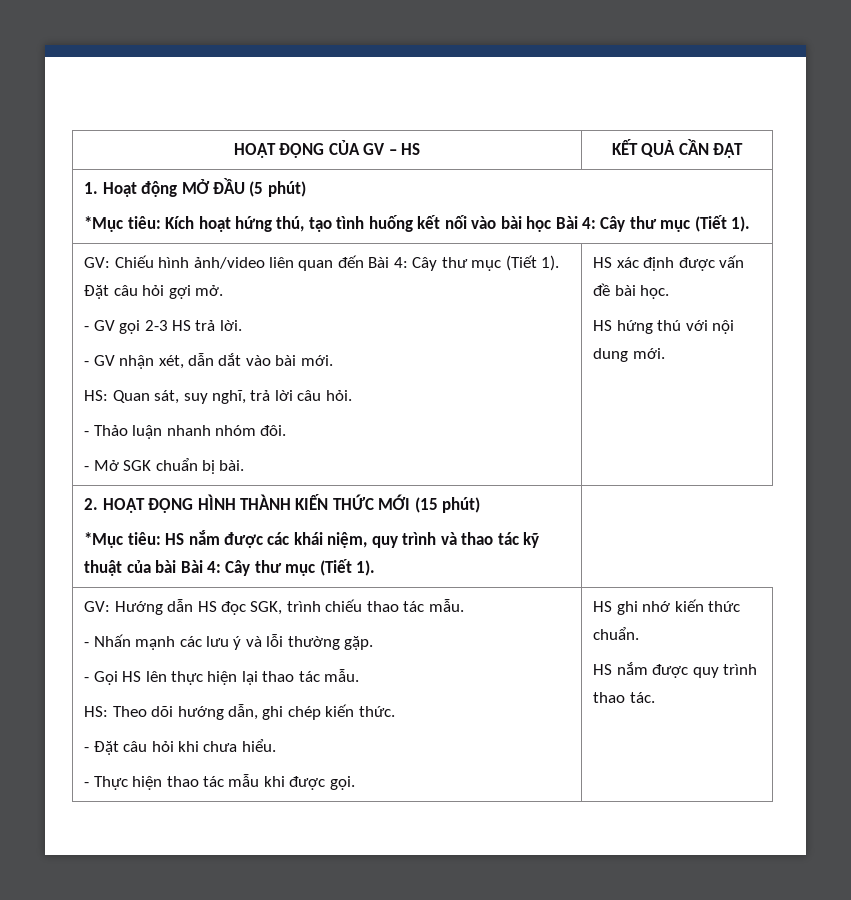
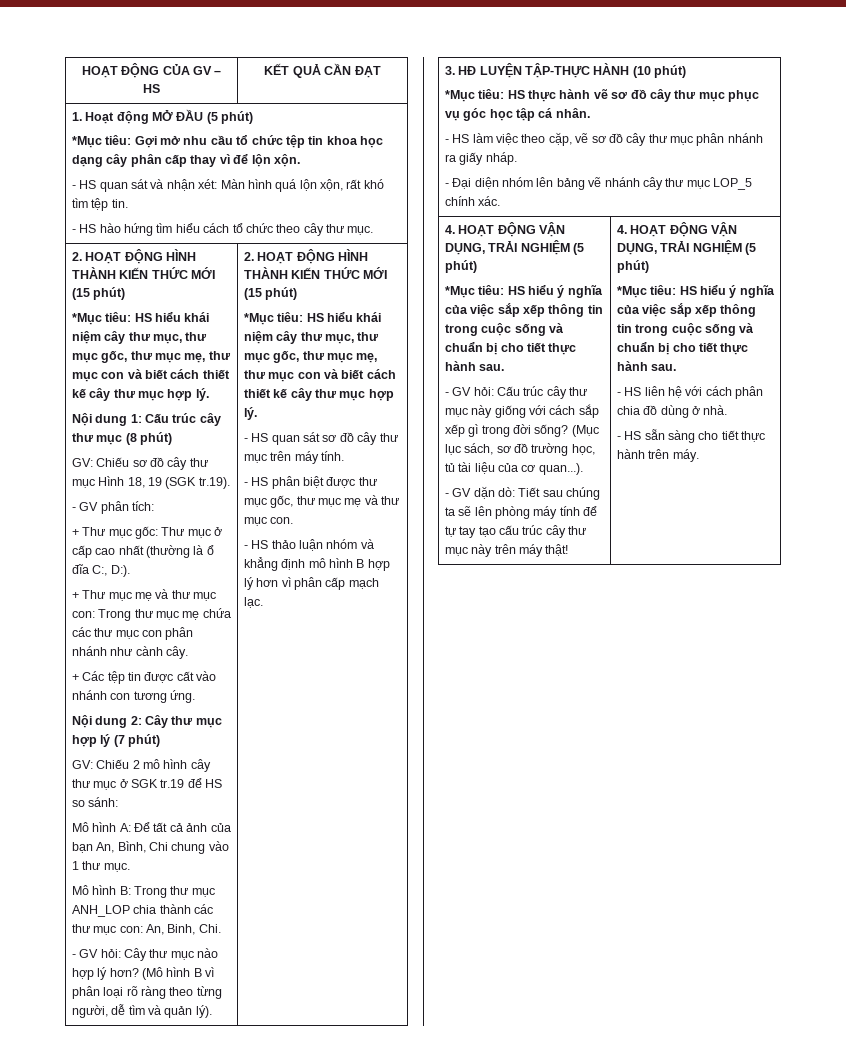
- *Mục tiêu: Kích hoạt hứng thú, tạo tình huống kết nối vào bài học Bài 4: Cây thư mục (Tiết 1).
- GV: Chiếu hình ảnh/video liên quan đến Bài 4: Cây thư mục (Tiết 1). Đặt câu hỏi gợi mở.
- - GV gọi 2-3 HS trả lời.
- - GV nhận xét, dẫn dắt vào bài mới.
- HS: Quan sát, suy nghĩ, trả lời câu hỏi.
- - Thảo luận nhanh nhóm đôi.
- - Mở SGK chuẩn bị bài. | HS xác định được vấn đề bài học.
- HS hứng thú với nội dung mới.
+ *Mục tiêu: Gợi mở nhu cầu tổ chức tệp tin khoa học dạng cây phân cấp thay vì để lộn xộn.
+ - HS quan sát và nhận xét: Màn hình quá lộn xộn, rất khó tìm tệp tin.
+ - HS hào hứng tìm hiểu cách tổ chức theo cây thư mục.
  2. HOẠT ĐỘNG HÌNH THÀNH KIẾN THỨC MỚI (15 phút)
- *Mục tiêu: HS nắm được các khái niệm, quy trình và thao tác kỹ thuật của bài Bài 4: Cây thư mục (Tiết 1).
- GV: Hướng dẫn HS đọc SGK, trình chiếu thao tác mẫu.
- - Nhấn mạnh các lưu ý và lỗi thường gặp.
- - Gọi HS lên thực hiện lại thao tác mẫu.
- HS: Theo dõi hướng dẫn, ghi chép kiến thức.
- - Đặt câu hỏi khi chưa hiểu.
- - Thực hiện thao tác mẫu khi được gọi. | HS ghi nhớ kiến thức chuẩn.
- HS nắm được quy trình thao tác.
+ *Mục tiêu: HS hiểu khái niệm cây thư mục, thư mục gốc, thư mục mẹ, thư mục con và biết cách thiết kế cây thư mục hợp lý.
+ Nội dung 1: Cấu trúc cây thư mục (8 phút)
+ GV: Chiếu sơ đồ cây thư mục Hình 18, 19 (SGK tr.19).
+ - GV phân tích:
+ + Thư mục gốc: Thư mục ở cấp cao nhất (thường là ổ đĩa C:, D:).
+ + Thư mục mẹ và thư mục con: Trong thư mục mẹ chứa các thư mục con phân nhánh như cành cây.
+ + Các tệp tin được cất vào nhánh con tương ứng.
+ Nội dung 2: Cây thư mục hợp lý (7 phút)
+ GV: Chiếu 2 mô hình cây thư mục ở SGK tr.19 để HS so sánh:
+ Mô hình A: Để tất cả ảnh của bạn An, Bình, Chi chung vào 1 thư mục.
+ Mô hình B: Trong thư mục ANH_LOP chia thành các thư mục con: An, Binh, Chi.
+ - GV hỏi: Cây thư mục nào hợp lý hơn? (Mô hình B vì phân loại rõ ràng theo từng người, dễ tìm và quản lý). | 2. HOẠT ĐỘNG HÌNH THÀNH KIẾN THỨC MỚI (15 phút)
+ *Mục tiêu: HS hiểu khái niệm cây thư mục, thư mục gốc, thư mục mẹ, thư mục con và biết cách thiết kế cây thư mục hợp lý.
+ - HS quan sát sơ đồ cây thư mục trên máy tính.
+ - HS phân biệt được thư mục gốc, thư mục mẹ và thư mục con.
+ - HS thảo luận nhóm và khẳng định mô hình B hợp lý hơn vì phân cấp mạch lạc.
+ 3. HĐ LUYỆN TẬP-THỰC HÀNH (10 phút)
+ *Mục tiêu: HS thực hành vẽ sơ đồ cây thư mục phục vụ góc học tập cá nhân.
+ - HS làm việc theo cặp, vẽ sơ đồ cây thư mục phân nhánh ra giấy nháp.
+ - Đại diện nhóm lên bảng vẽ nhánh cây thư mục LOP_5 chính xác.
+ 4. HOẠT ĐỘNG VẬN DỤNG, TRẢI NGHIỆM (5 phút)
+ *Mục tiêu: HS hiểu ý nghĩa của việc sắp xếp thông tin trong cuộc sống và chuẩn bị cho tiết thực hành sau.
+ - GV hỏi: Cấu trúc cây thư mục này giống với cách sắp xếp gì trong đời sống? (Mục lục sách, sơ đồ trường học, tủ tài liệu của cơ quan...).
+ - GV dặn dò: Tiết sau chúng ta sẽ lên phòng máy tính để tự tay tạo cấu trúc cây thư mục này trên máy thật! | 4. HOẠT ĐỘNG VẬN DỤNG, TRẢI NGHIỆM (5 phút)
+ *Mục tiêu: HS hiểu ý nghĩa của việc sắp xếp thông tin trong cuộc sống và chuẩn bị cho tiết thực hành sau.
+ - HS liên hệ với cách phân chia đồ dùng ở nhà.
+ - HS sẵn sàng cho tiết thực hành trên máy.

